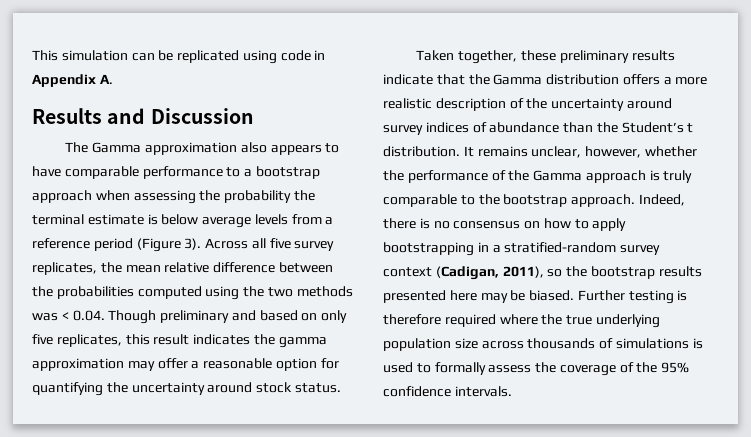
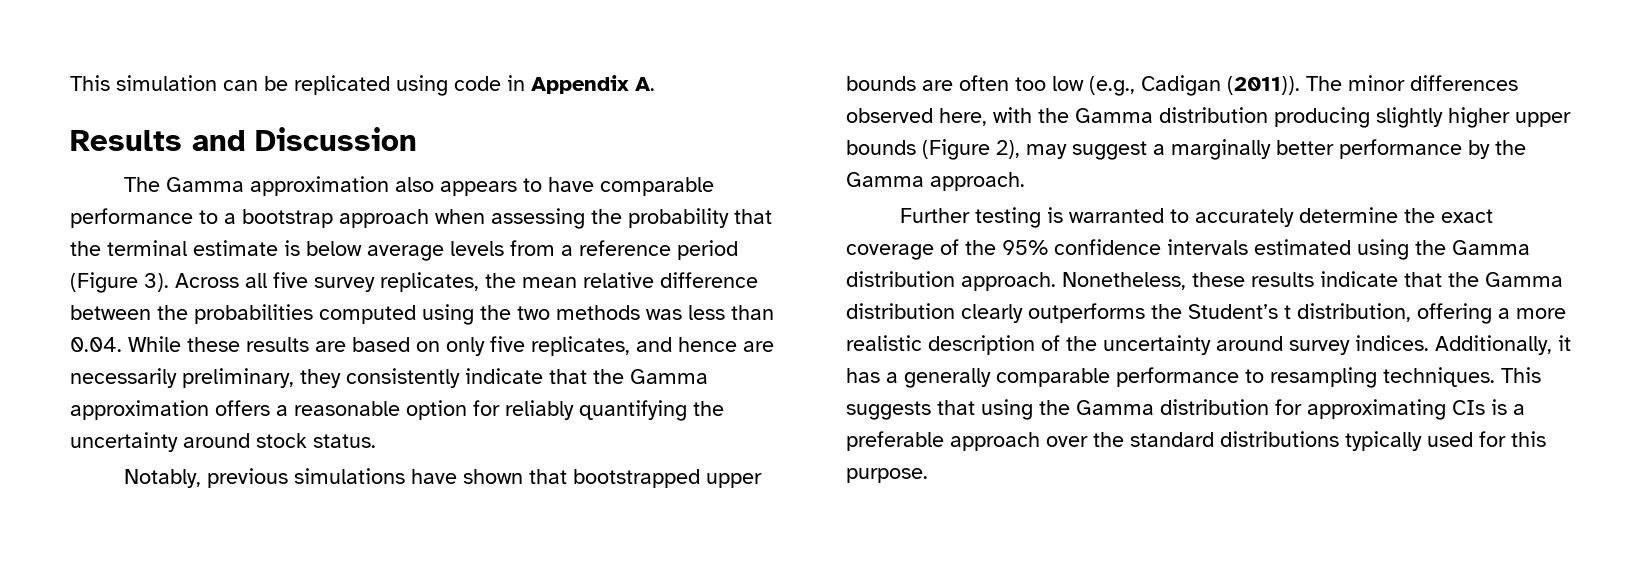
- The Gamma approximation also appears to have comparable performance to a bootstrap approach when assessing the probability the terminal estimate is below average levels from a reference period (Figure 3).
+ The Gamma approximation also appears to have comparable performance to a bootstrap approach when assessing the probability that the terminal estimate is below average levels from a reference period (Figure 3).
- Across all five survey replicates, the mean relative difference between the probabilities computed using the two methods was < 0.04. Though preliminary and based on only five replicates, this result indicates the gamma approximation may offer a reasonable option for quantifying the uncertainty around stock status.
+ Across all five survey replicates, the mean relative difference between the probabilities computed using the two methods was less than 0.04. While these results are based on only five replicates, and hence are necessarily preliminary, they consistently indicate that the Gamma approximation offers a reasonable option for reliably quantifying the uncertainty around stock status.
- Taken together, these preliminary results indicate that the Gamma distribution offers a more realistic description of the uncertainty around survey indices of abundance than the Student’s t distribution. It remains unclear, however, whether the performance of the Gamma approach is truly comparable to the bootstrap approach. Indeed, there is no consensus on how to apply bootstrapping in a stratified-random survey context (Cadigan, 2011), so the bootstrap results presented here may be biased. Further testing is therefore required where the true underlying population size across thousands of simulations is used to formally assess the coverage of the 95% confidence intervals.
+ Notably, previous simulations have shown that bootstrapped upper bounds are often too low (e.g., Cadigan (2011)). The minor differences observed here, with the Gamma distribution producing slightly higher upper bounds (Figure 2), may suggest a marginally better performance by the Gamma approach.
+ Further testing is warranted to accurately determine the exact coverage of the 95% confidence intervals estimated using the Gamma distribution approach. Nonetheless, these results indicate that the Gamma distribution clearly outperforms the Student’s t distribution, offering a more realistic description of the uncertainty around survey indices. Additionally, it has a generally comparable performance to resampling techniques. This suggests that using the Gamma distribution for approximating CIs is a preferable approach over the standard distributions typically used for this purpose.

